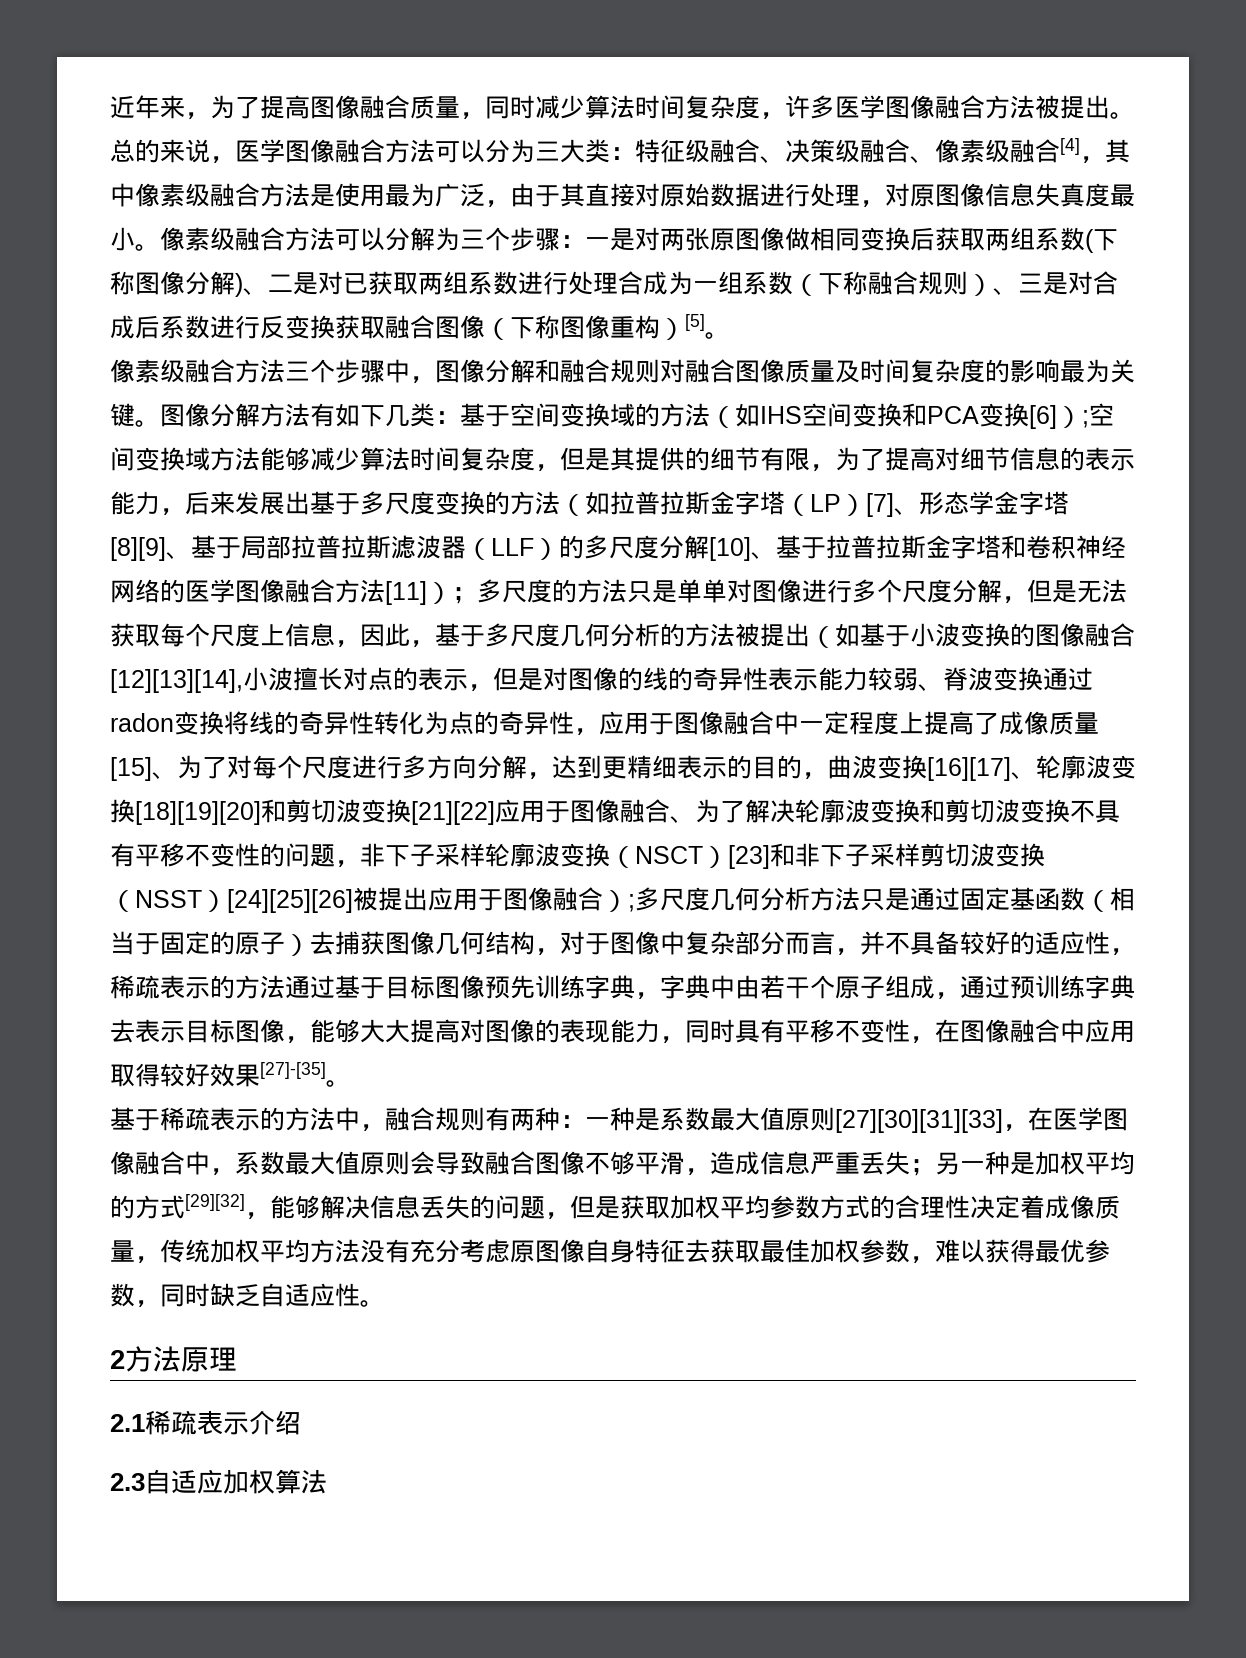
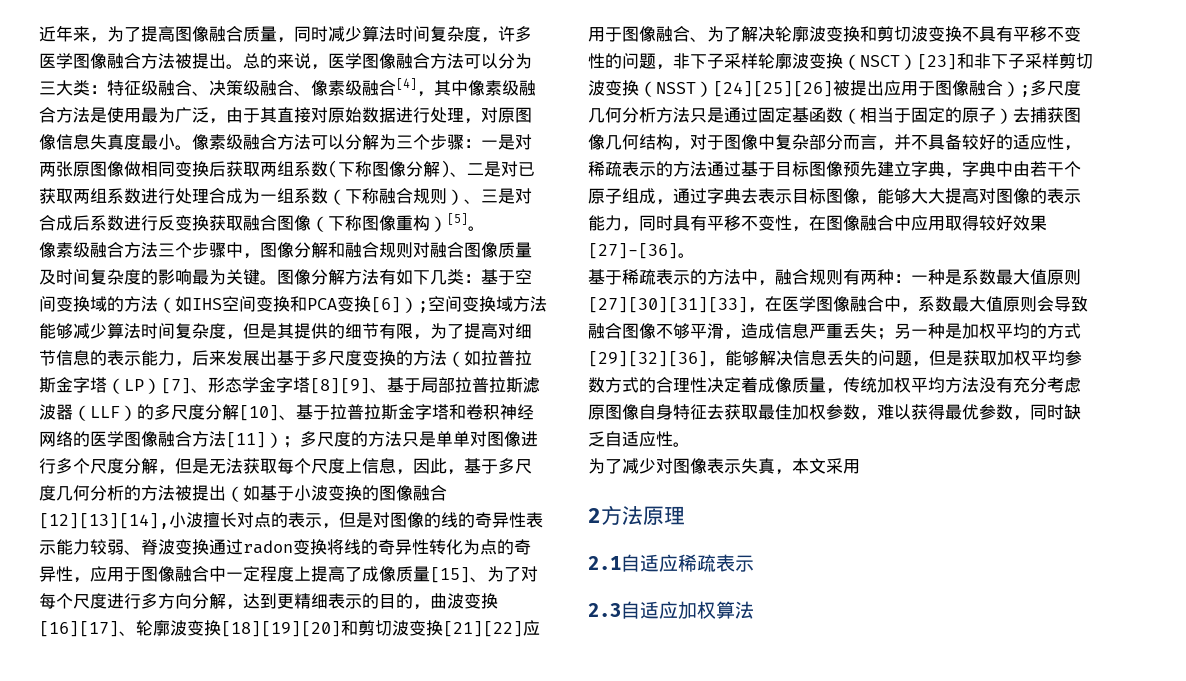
- 多尺度几何分析方法只是通过固定基函数（相当于固定的原子）去捕获图像几何结构，对于图像中复杂部分而言，并不具备较好的适应性，稀疏表示的方法通过基于目标图像预先训练字典，字典中由若干个原子组成，通过预训练字典去表示目标图像，能够大大提高对图像的表现能力，同时具有平移不变性，在图像融合中应用取得较好效果[27]-[35]。
+ 多尺度几何分析方法只是通过固定基函数（相当于固定的原子）去捕获图像几何结构，对于图像中复杂部分而言，并不具备较好的适应性，稀疏表示的方法通过基于目标图像预先建立字典，字典中由若干个原子组成，通过字典去表示目标图像，能够大大提高对图像的表示能力，同时具有平移不变性，在图像融合中应用取得较好效果[27]-[36]。
- 另一种是加权平均的方式[29][32]，能够解决信息丢失的问题，但是获取加权平均参数方式的合理性决定着成像质量，传统加权平均方法没有充分考虑原图像自身特征去获取最佳加权参数，难以获得最优参数，同时缺乏自适应性。
+ 另一种是加权平均的方式[29][32][36]，能够解决信息丢失的问题，但是获取加权平均参数方式的合理性决定着成像质量，传统加权平均方法没有充分考虑原图像自身特征去获取最佳加权参数，难以获得最优参数，同时缺乏自适应性。
+ 为了减少对图像表示失真，本文采用
- 2.1稀疏表示介绍
+ 2.1自适应稀疏表示

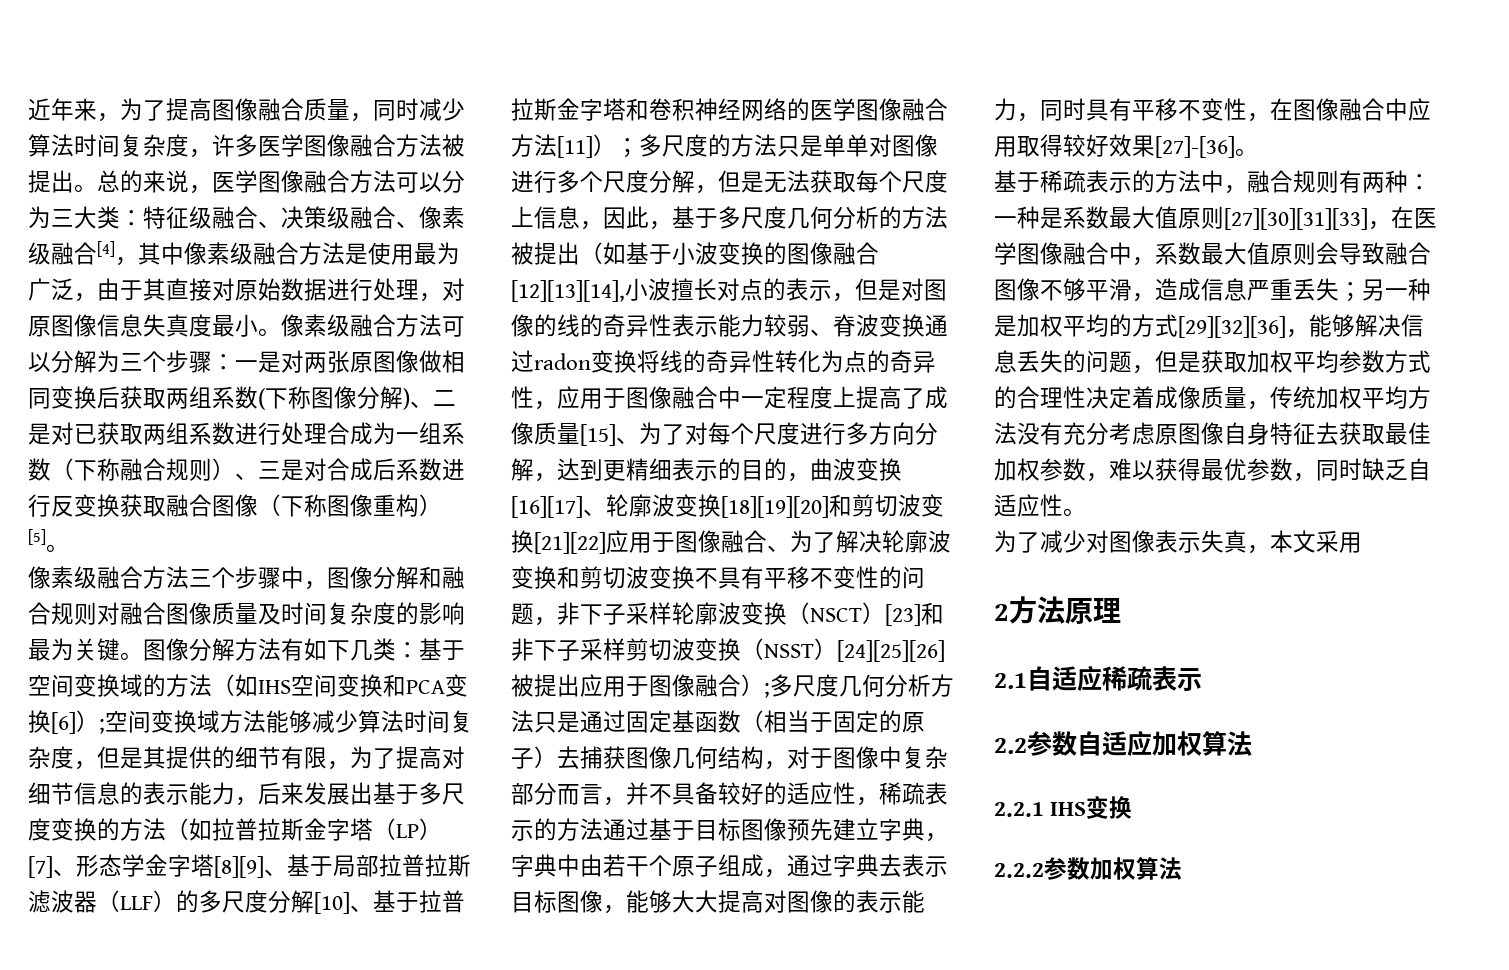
- 2.3自适应加权算法
+ 2.2参数自适应加权算法
+ 2.2.1 IHS变换
+ 2.2.2参数加权算法

